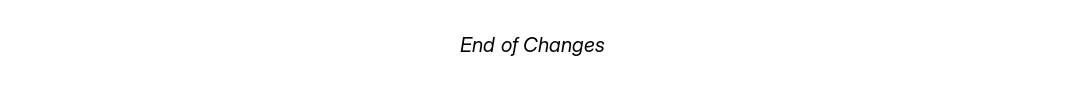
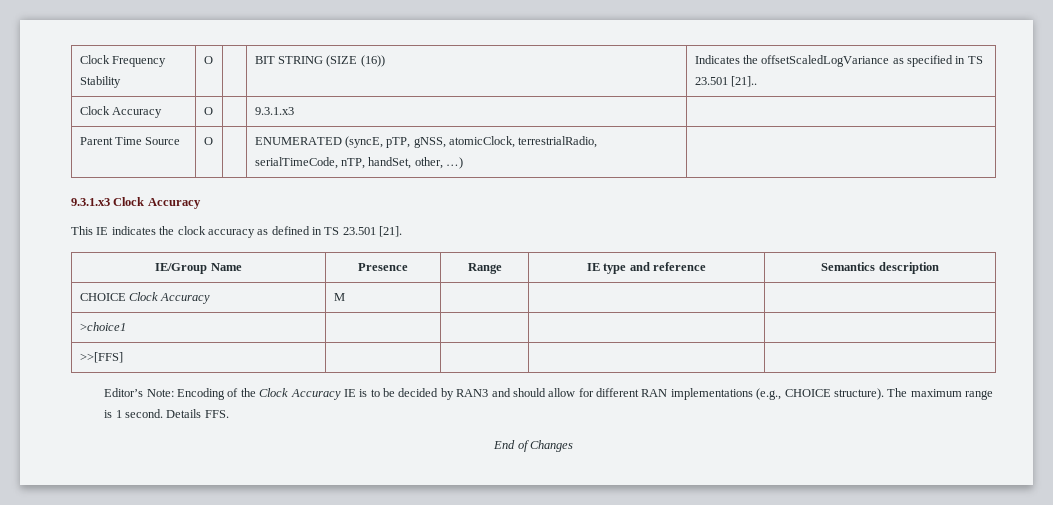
+ Clock Frequency Stability | O | | BIT STRING (SIZE (16)) | Indicates the offsetScaledLogVariance as specified in TS 23.501 [21]..
+ Clock Accuracy | O | | 9.3.1.x3 |
+ Parent Time Source | O | | ENUMERATED (syncE, pTP, gNSS, atomicClock, terrestrialRadio, serialTimeCode, nTP, handSet, other, …) |
+ 9.3.1.x3 Clock Accuracy
+ This IE indicates the clock accuracy as defined in TS 23.501 [21].
+ IE/Group Name | Presence | Range | IE type and reference | Semantics description
+ CHOICE Clock Accuracy | M | | |
+ >choice1 | | | |
+ >>[FFS] | | | |
+ Editor’s Note: Encoding of the Clock Accuracy IE is to be decided by RAN3 and should allow for different RAN implementations (e.g., CHOICE structure). The maximum range is 1 second. Details FFS.

